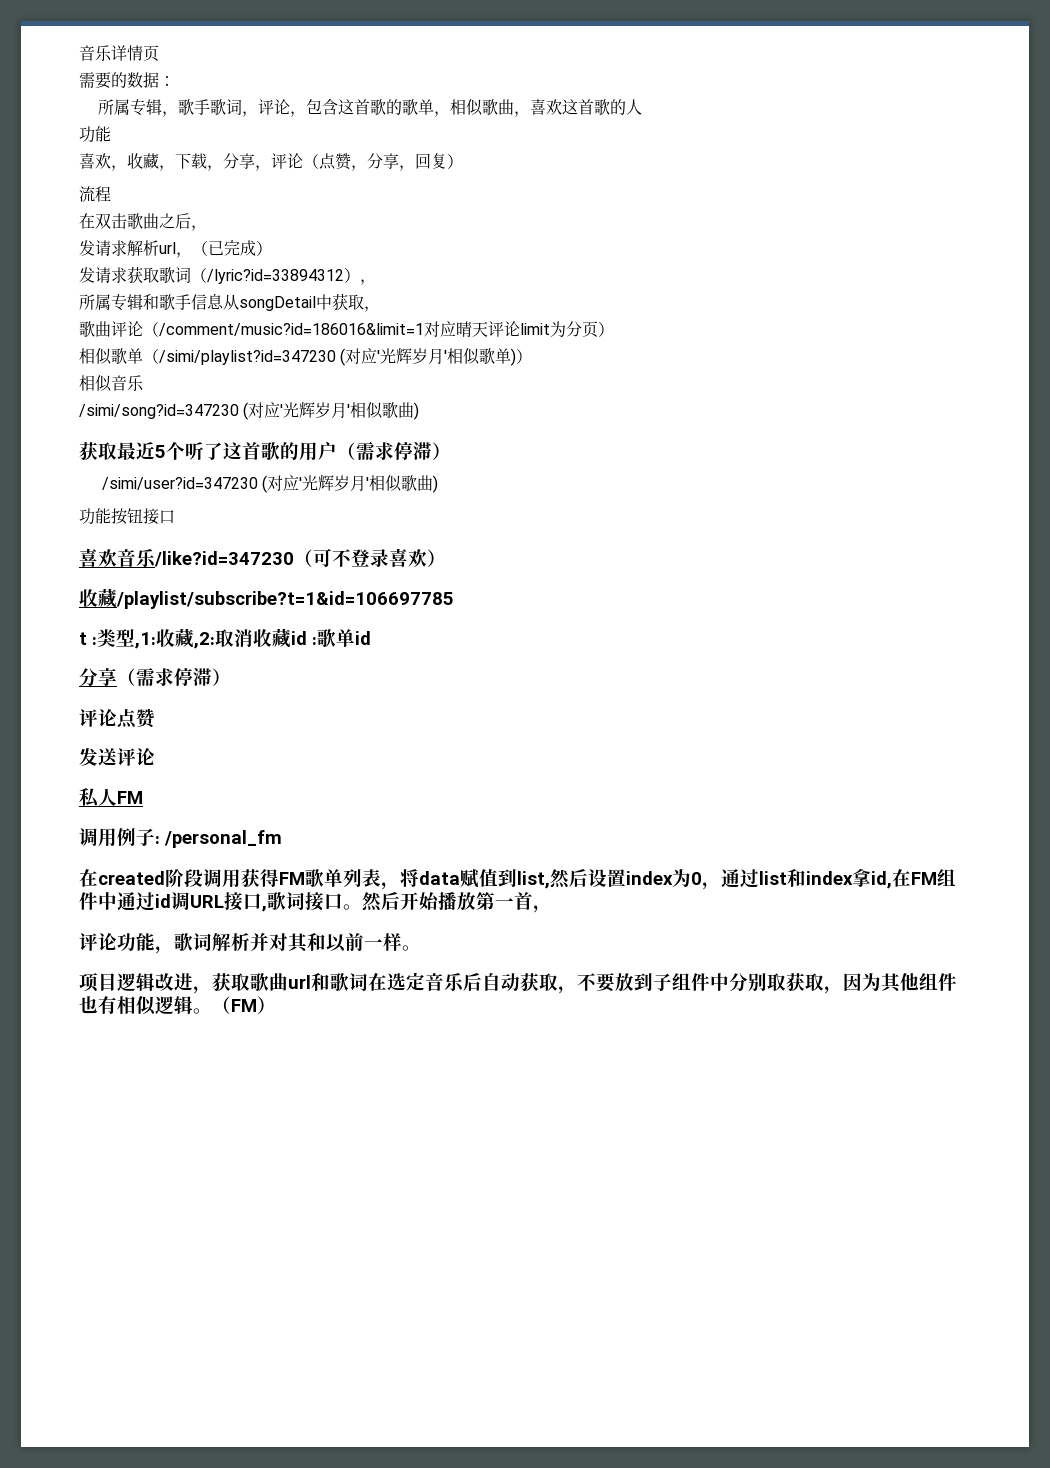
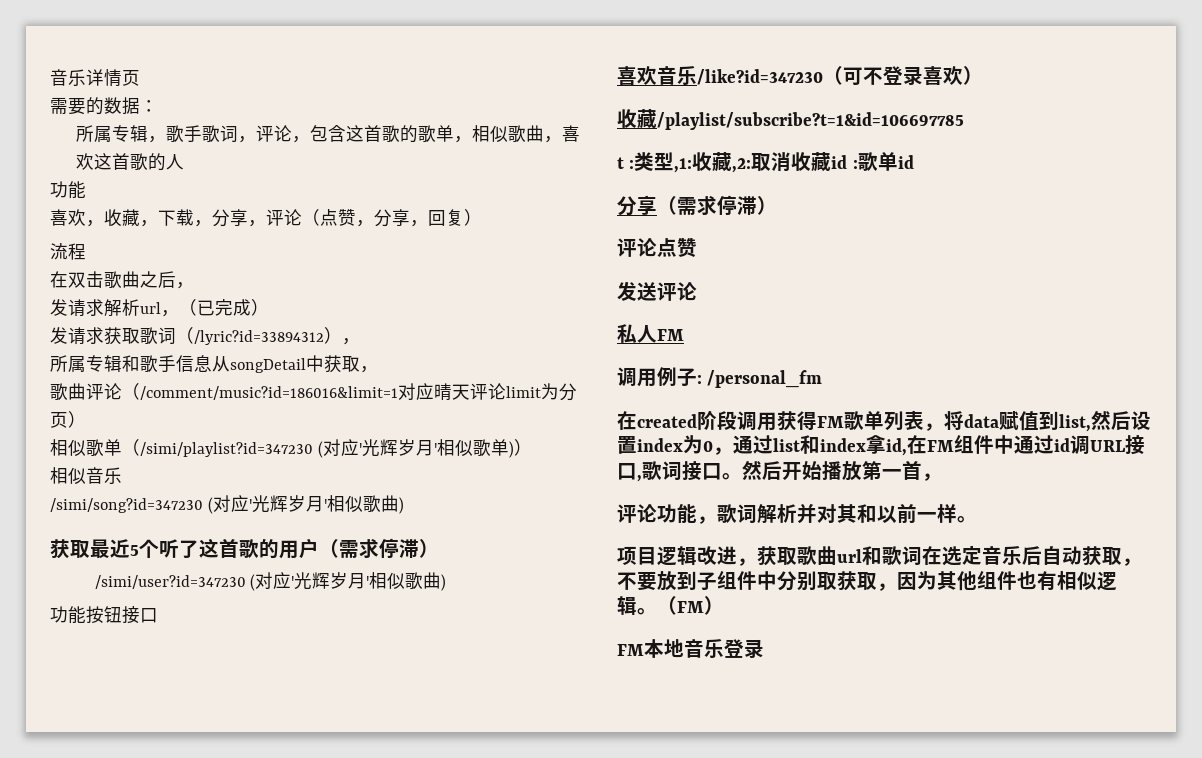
+ FM本地音乐登录

